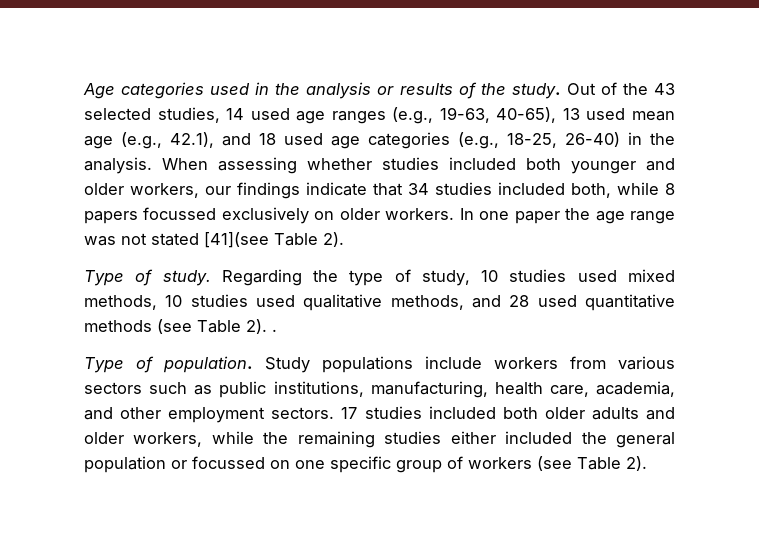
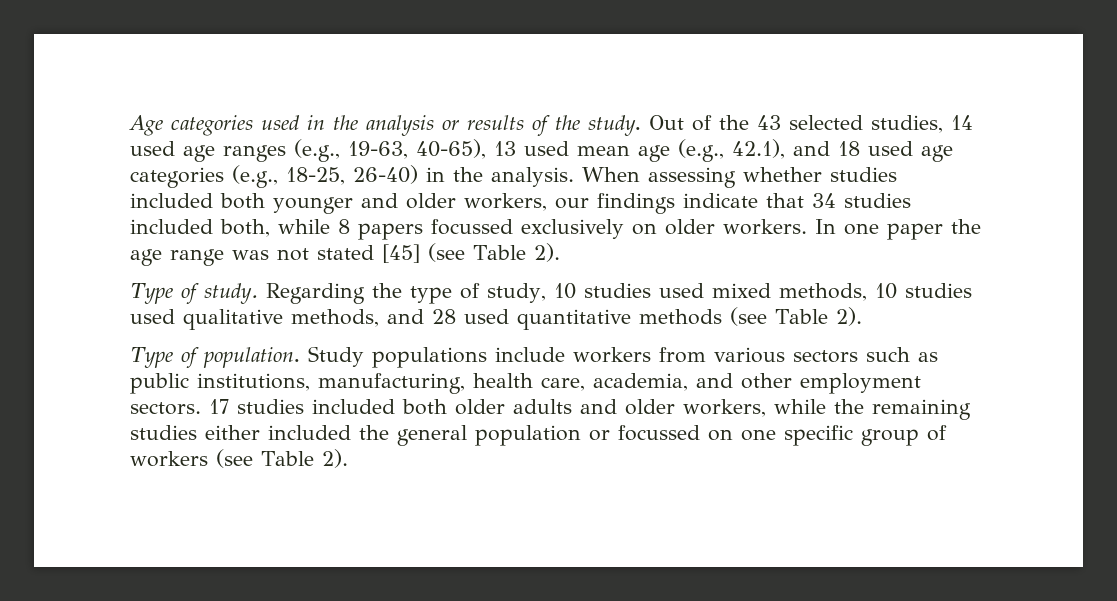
- In one paper the age range was not stated [41](see Table 2).
+ In one paper the age range was not stated [45] (see Table 2).
- Regarding the type of study, 10 studies used mixed methods, 10 studies used qualitative methods, and 28 used quantitative methods (see Table 2). .
+ Regarding the type of study, 10 studies used mixed methods, 10 studies used qualitative methods, and 28 used quantitative methods (see Table 2).

